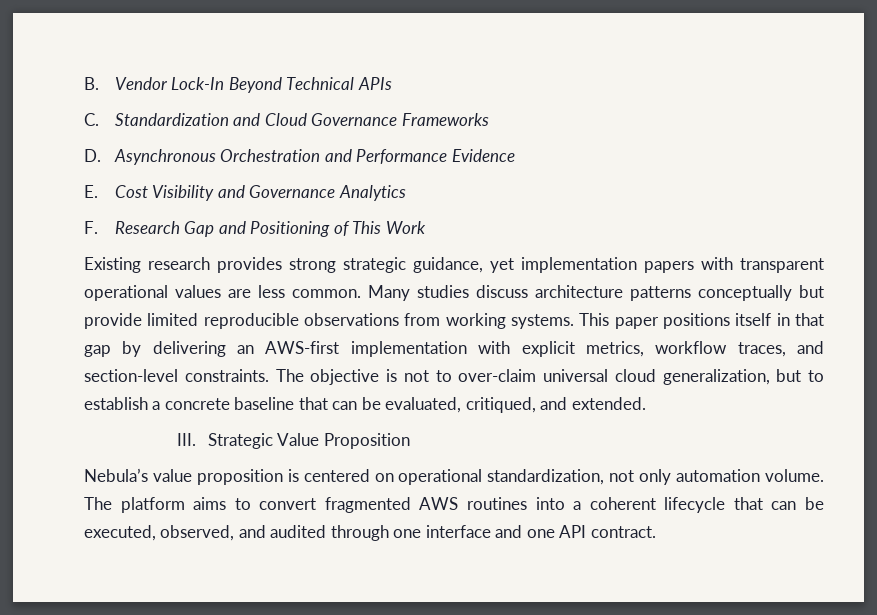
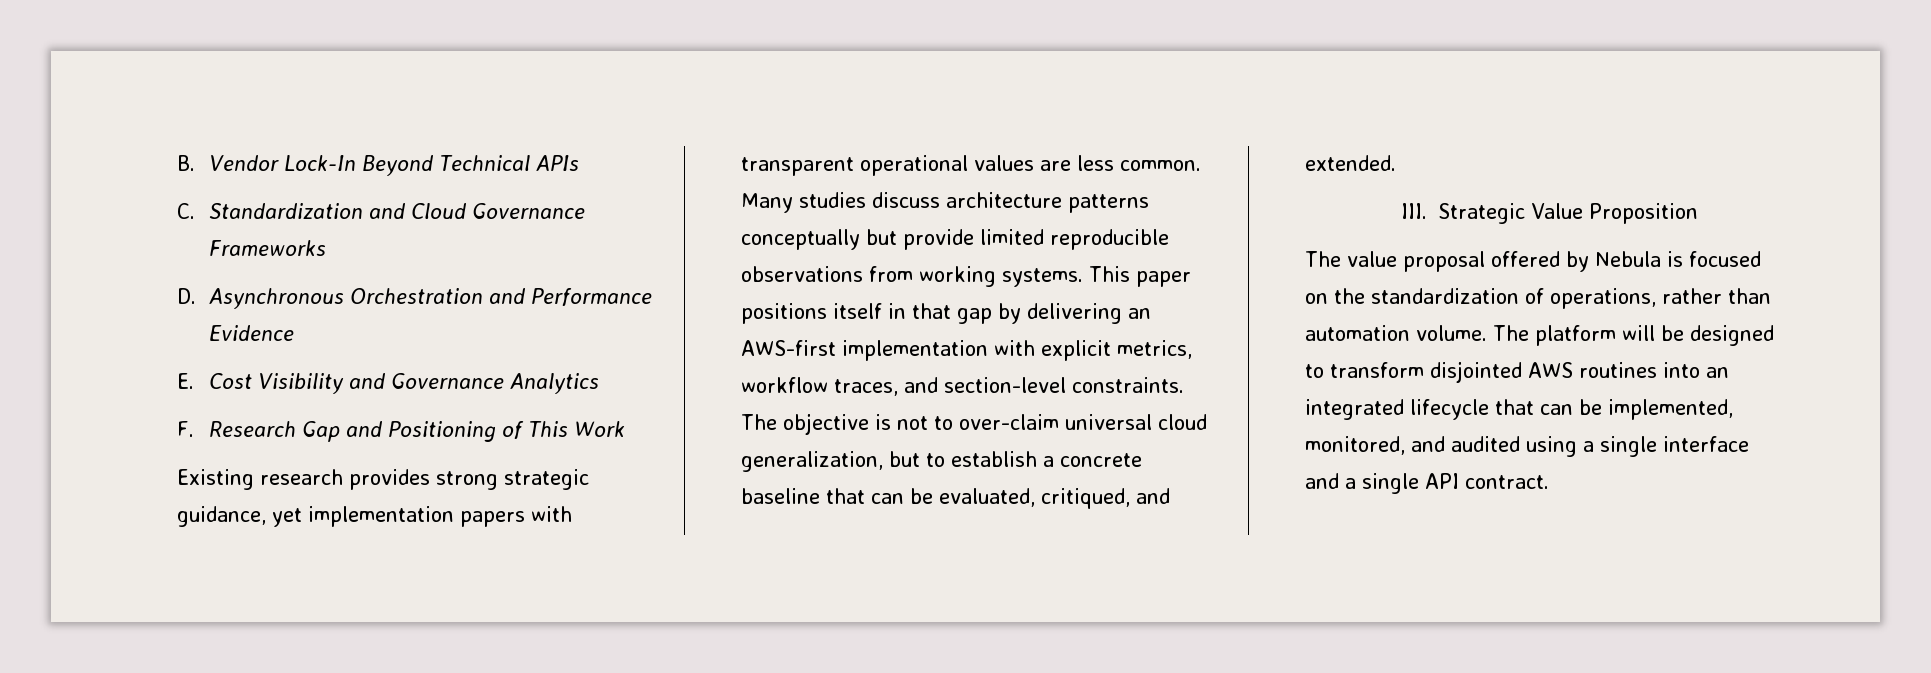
- Nebula’s value proposition is centered on operational standardization, not only automation volume. The platform aims to convert fragmented AWS routines into a coherent lifecycle that can be executed, observed, and audited through one interface and one API contract.
+ The value proposal offered by Nebula is focused on the standardization of operations, rather than automation volume. The platform will be designed to transform disjointed AWS routines into an integrated lifecycle that can be implemented, monitored, and audited using a single interface and a single API contract.

